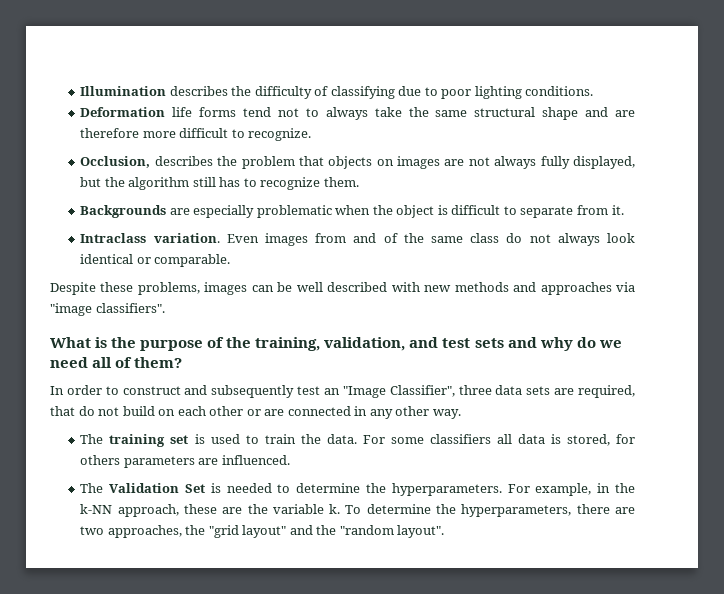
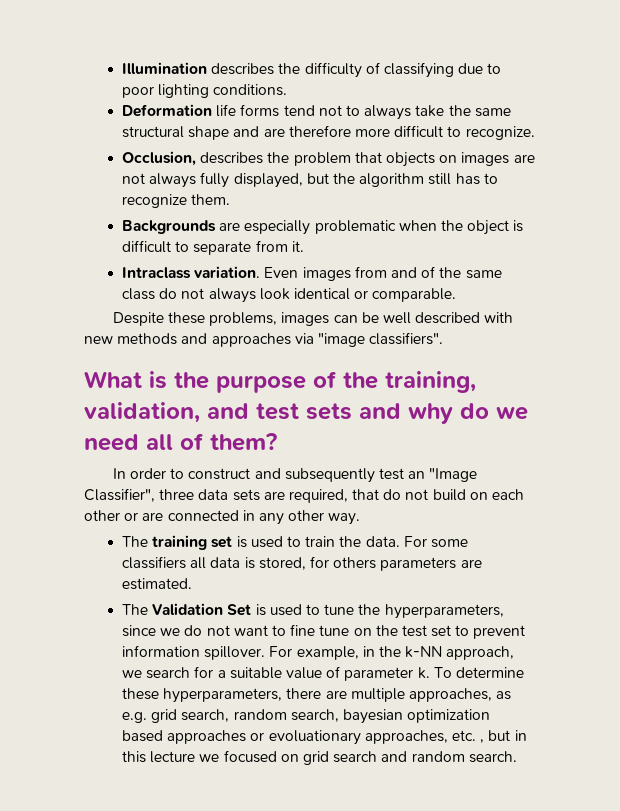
- For some classifiers all data is stored, for others parameters are influenced.
+ For some classifiers all data is stored, for others parameters are estimated.
- The Validation Set is needed to determine the hyperparameters.
+ The Validation Set is used to tune the hyperparameters, since we do not want to fine tune on the test set to prevent information spillover.
- For example, in the k-NN approach, these are the variable k.
+ For example, in the k-NN approach, we search for a suitable value of parameter k.
- To determine the hyperparameters, there are two approaches, the "grid layout" and the "random layout".
+ To determine these hyperparameters, there are multiple approaches, as e.g. grid search, random search, bayesian optimization based approaches or evoluationary approaches, etc. , but in this lecture we focused on grid search and random search.

